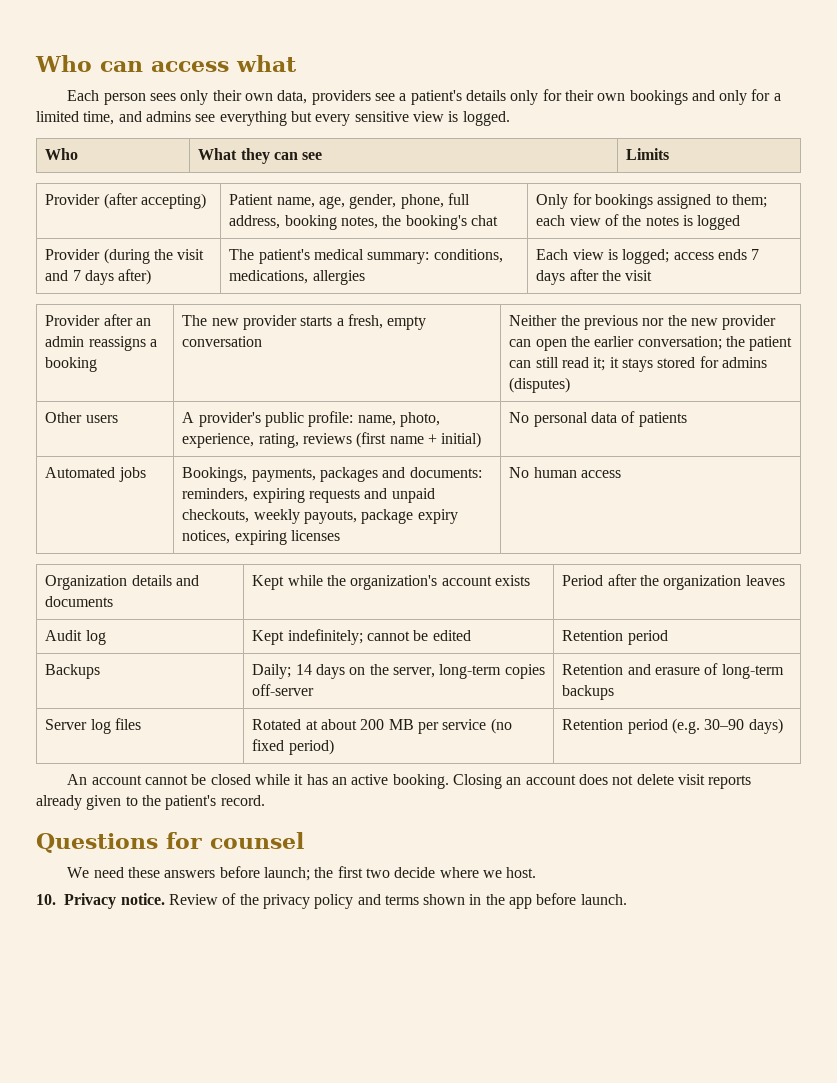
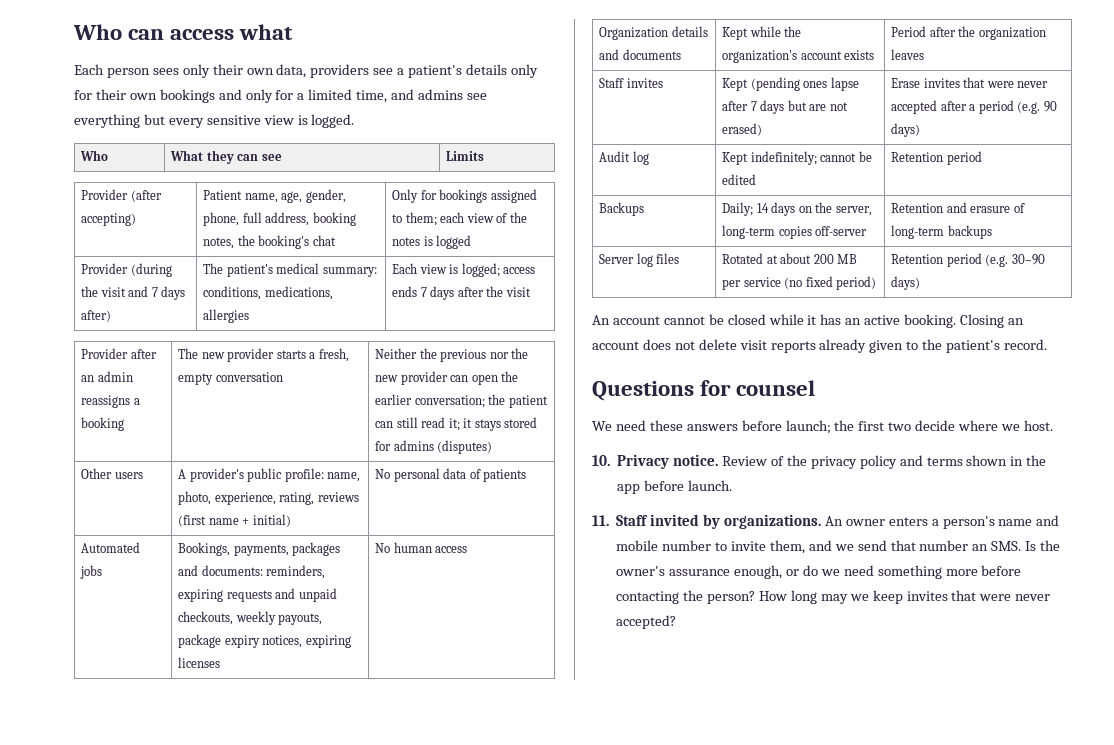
+ Staff invites | Kept (pending ones lapse after 7 days but are not erased) | Erase invites that were never accepted after a period (e.g. 90 days)
+ 11. Staff invited by organizations. An owner enters a person's name and mobile number to invite them, and we send that number an SMS. Is the owner's assurance enough, or do we need something more before contacting the person? How long may we keep invites that were never accepted?

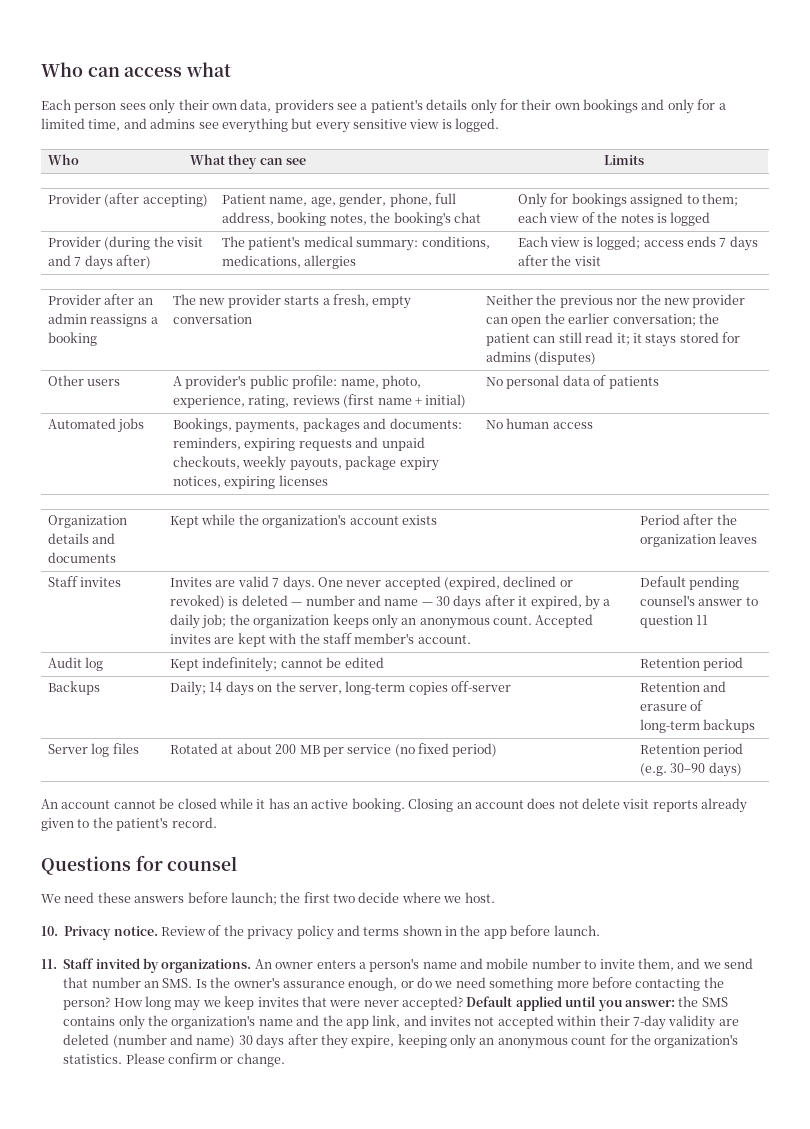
- Kept (pending ones lapse after 7 days but are not erased) | Erase invites that were never accepted after a period (e.g. 90 days)
+ Invites are valid 7 days. One never accepted (expired, declined or revoked) is deleted — number and name — 30 days after it expired, by a daily job; the organization keeps only an anonymous count. Accepted invites are kept with the staff member's account. | Default pending counsel's answer to question 11
+ Default applied until you answer: the SMS contains only the organization's name and the app link, and invites not accepted within their 7-day validity are deleted (number and name) 30 days after they expire, keeping only an anonymous count for the organization's statistics. Please confirm or change.

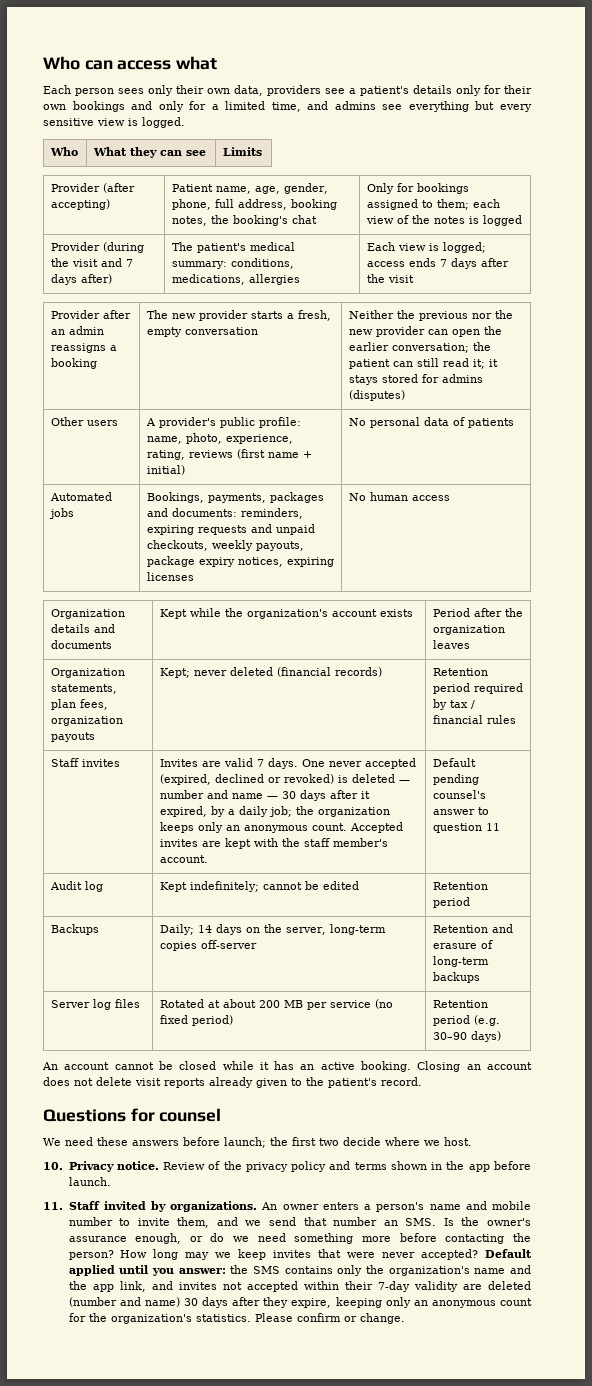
+ Organization statements, plan fees, organization payouts | Kept; never deleted (financial records) | Retention period required by tax / financial rules

